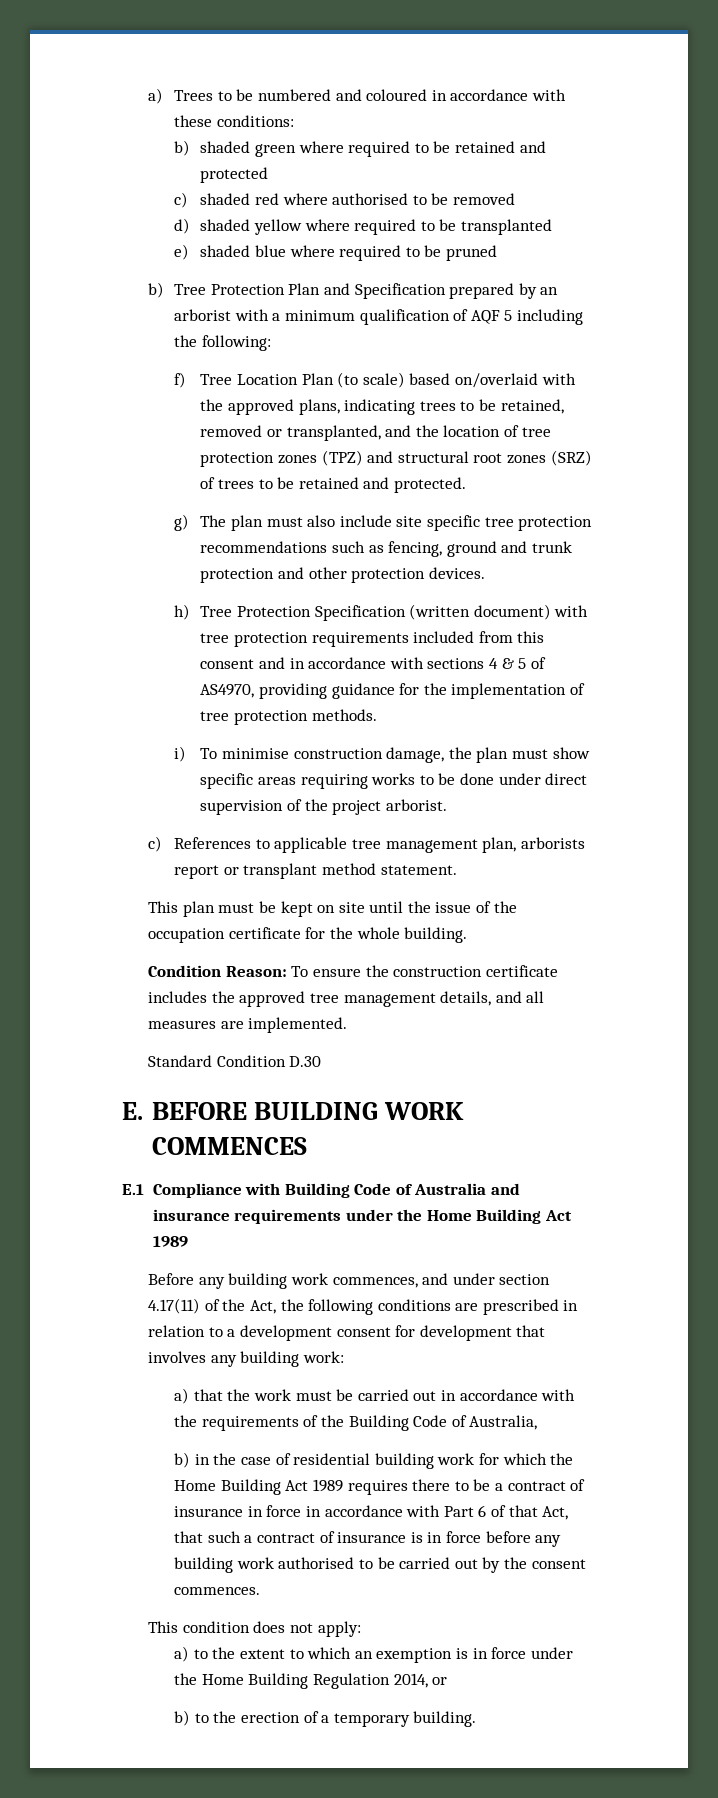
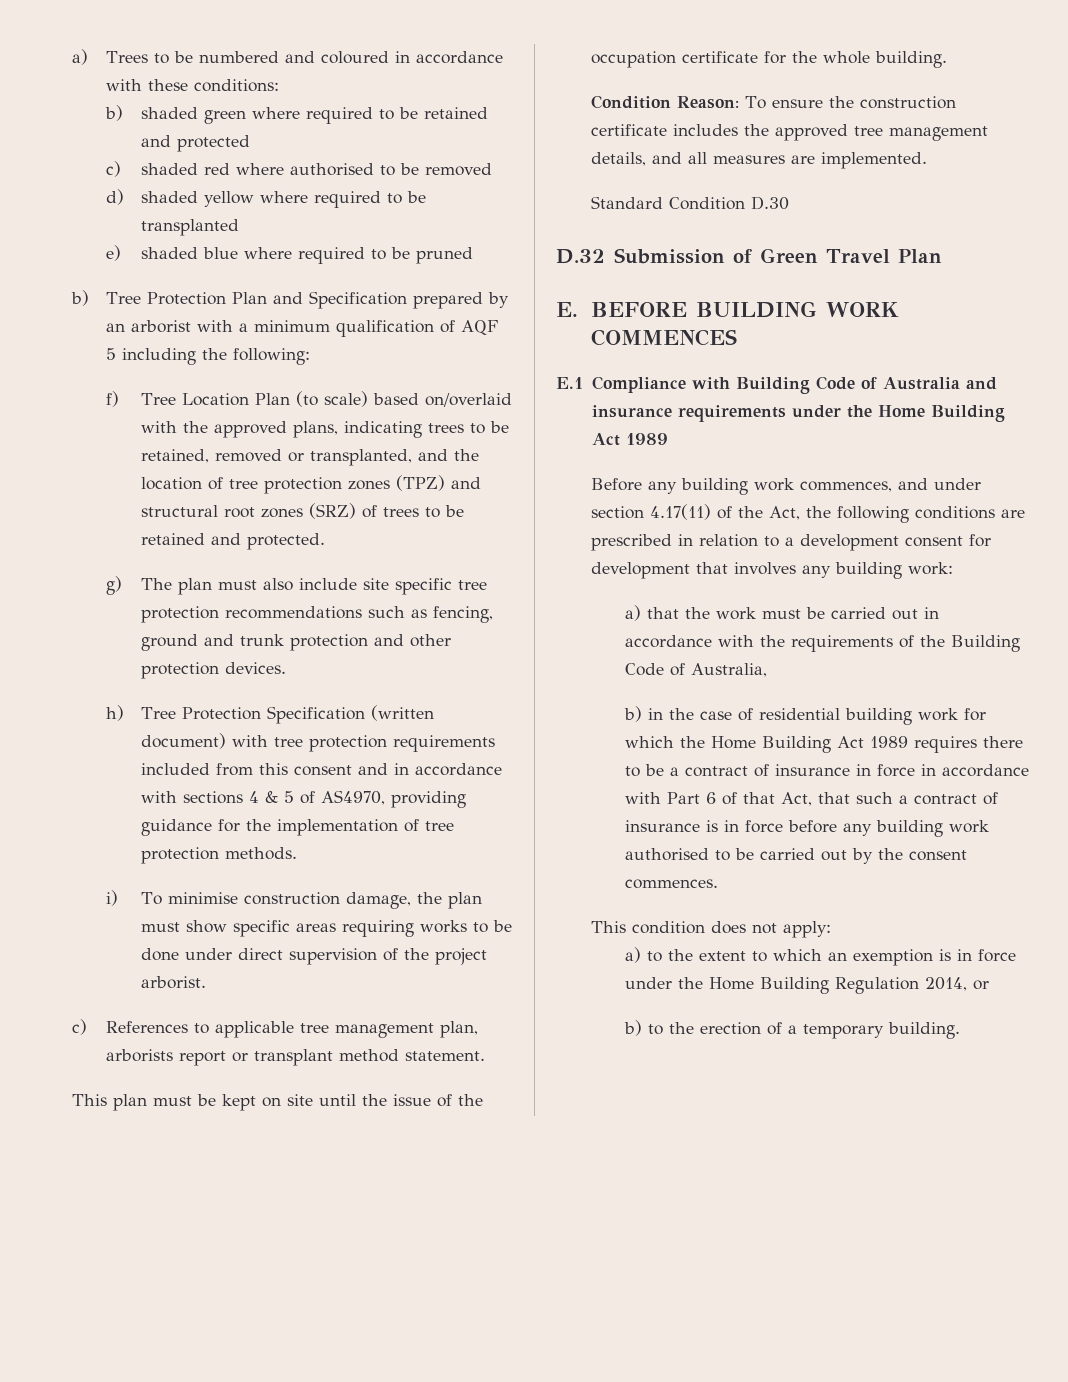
+ D.32 Submission of Green Travel Plan

